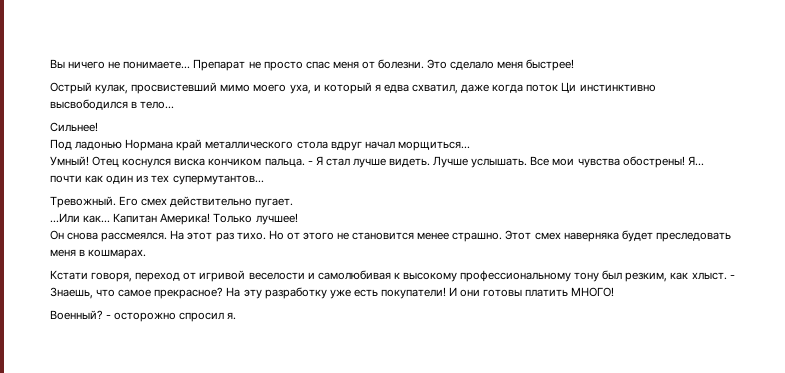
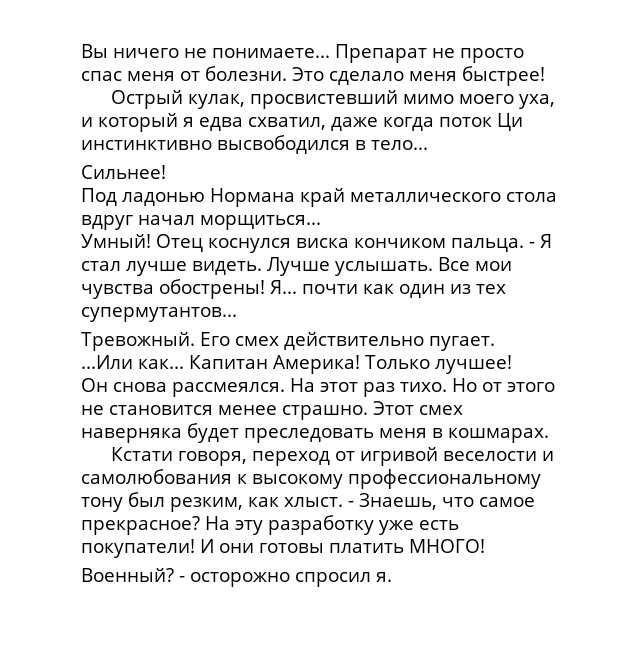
- Кстати говоря, переход от игривой веселости и самолюбивая к высокому профессиональному тону был резким, как хлыст.
+ Кстати говоря, переход от игривой веселости и самолюбования к высокому профессиональному тону был резким, как хлыст.

